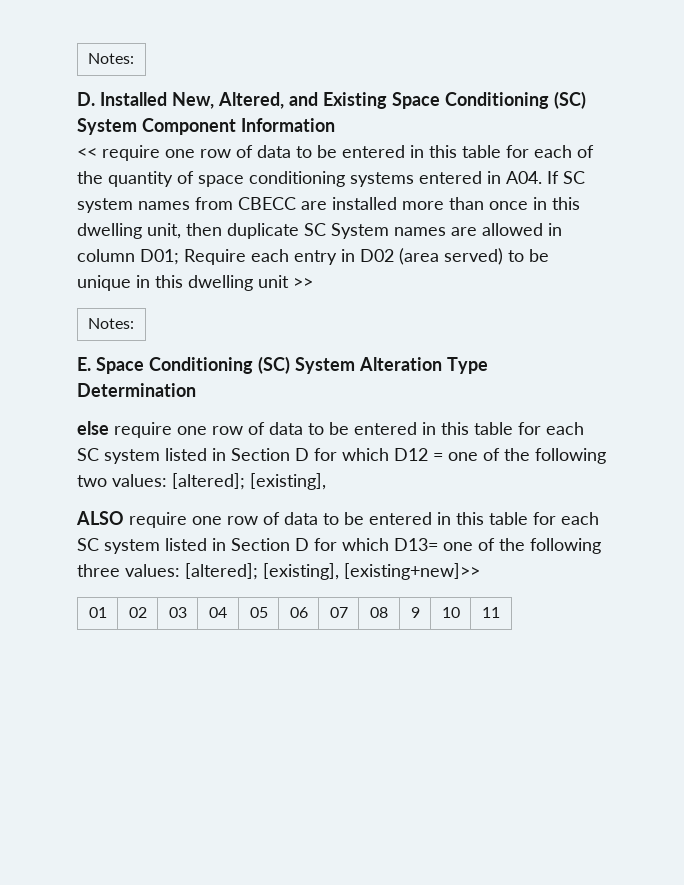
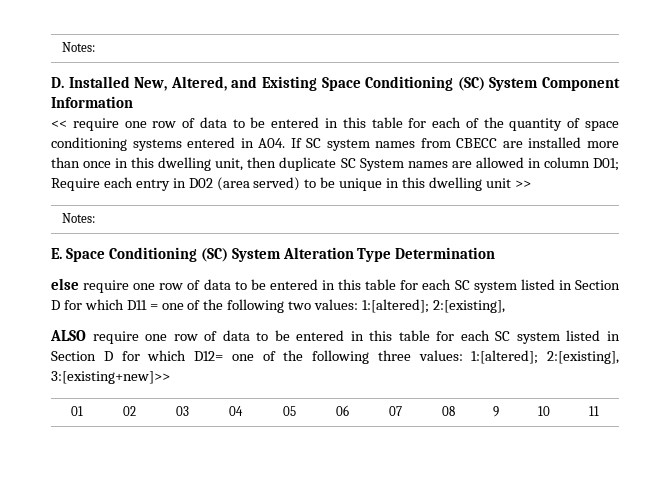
- else require one row of data to be entered in this table for each SC system listed in Section D for which D12 = one of the following two values: [altered]; [existing],
+ else require one row of data to be entered in this table for each SC system listed in Section D for which D11 = one of the following two values: 1:[altered]; 2:[existing],
- ALSO require one row of data to be entered in this table for each SC system listed in Section D for which D13= one of the following three values: [altered]; [existing], [existing+new]>>
+ ALSO require one row of data to be entered in this table for each SC system listed in Section D for which D12= one of the following three values: 1:[altered]; 2:[existing], 3:[existing+new]>>

